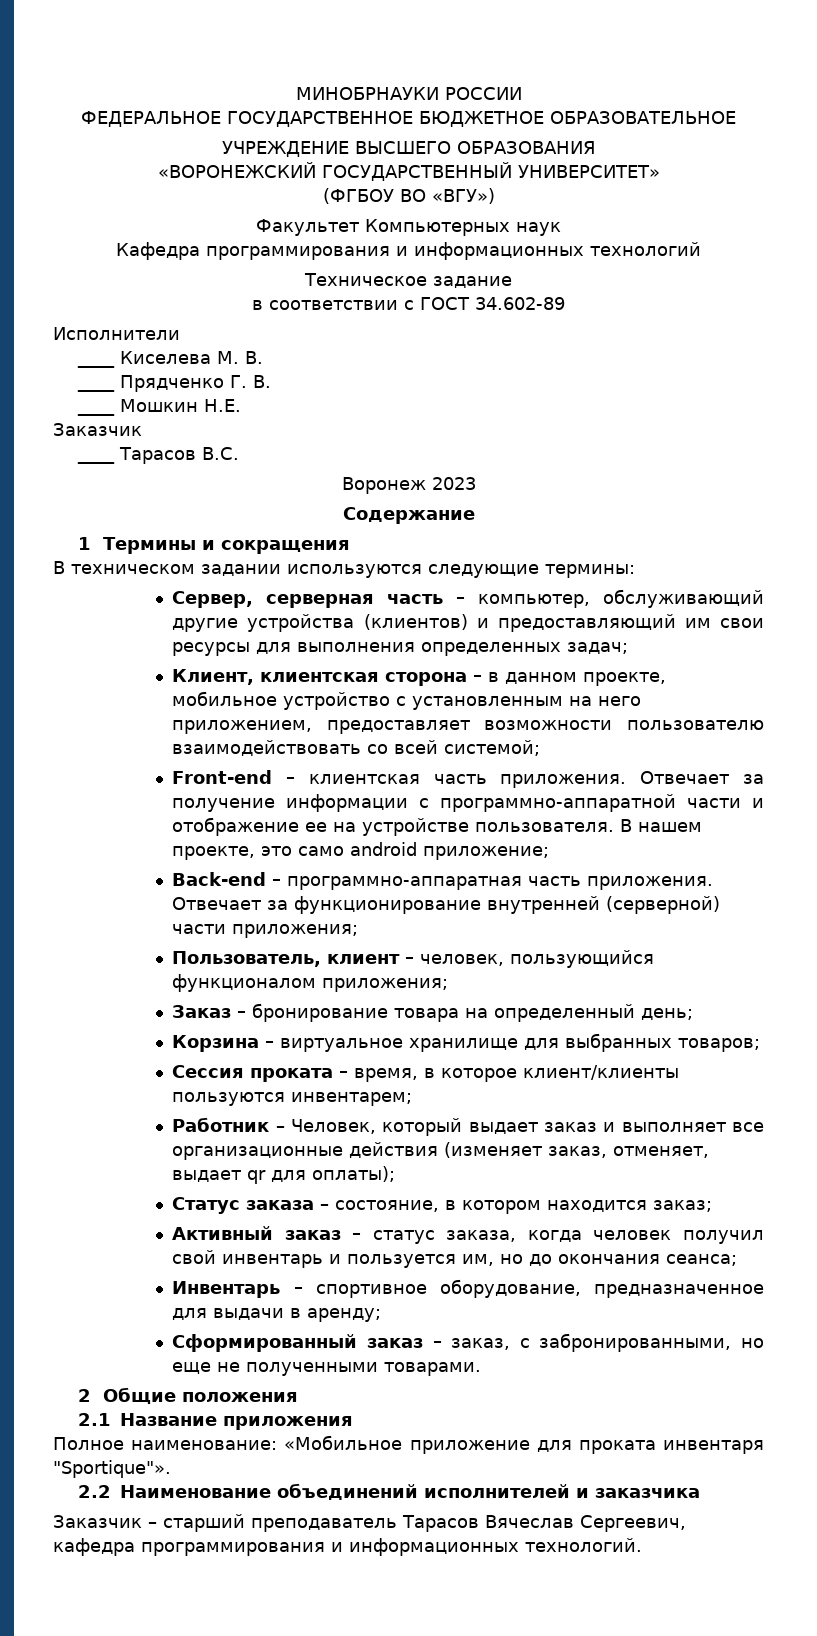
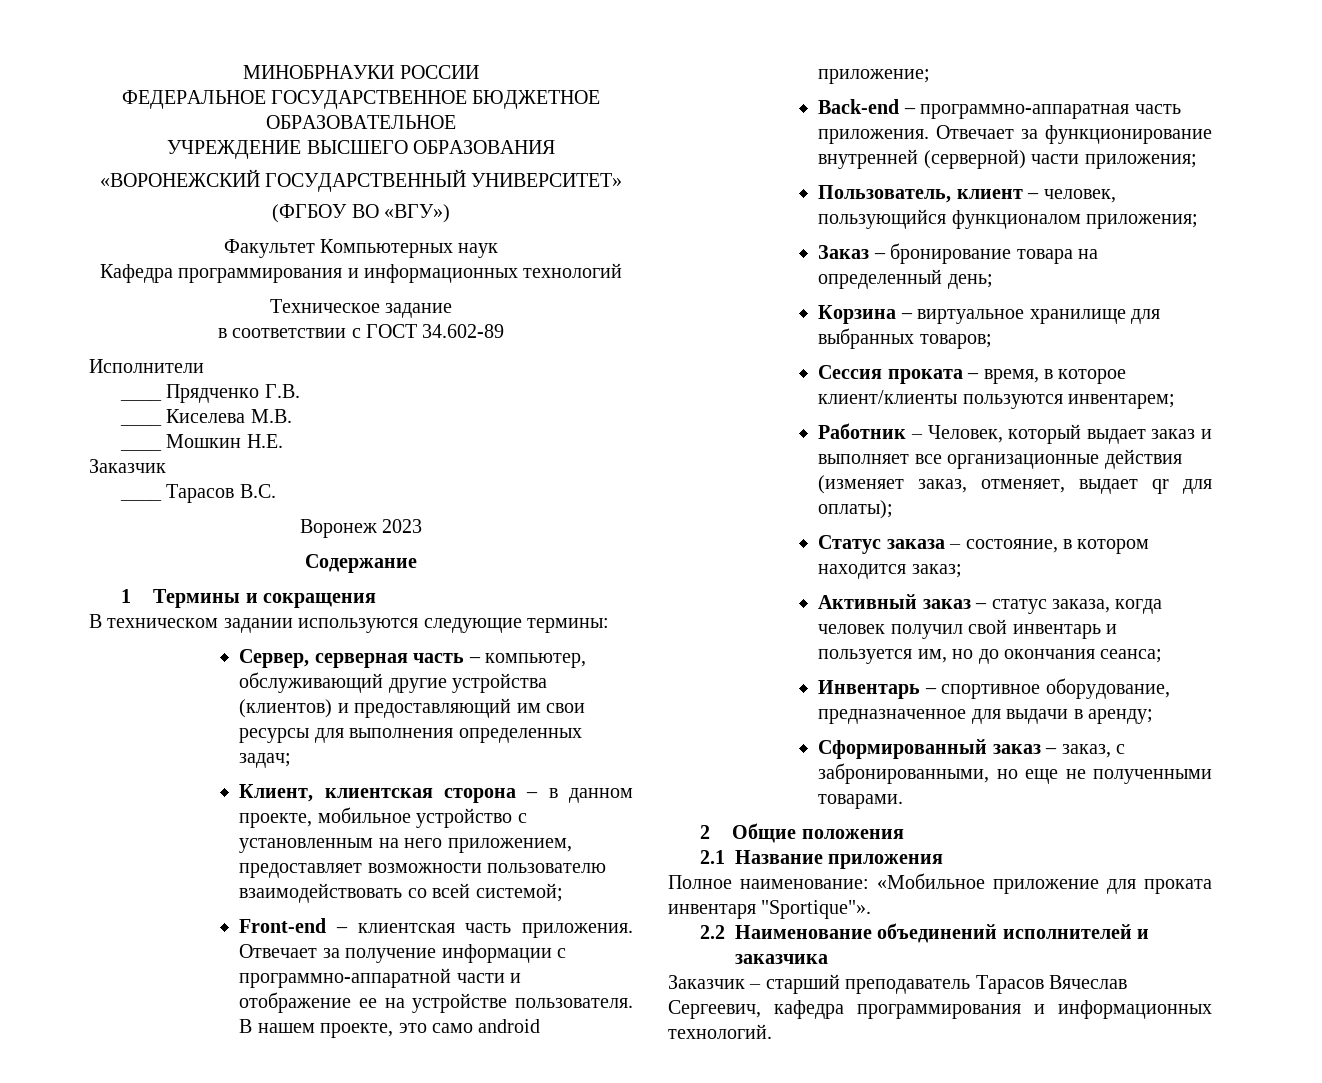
- ____ Киселева М. В.
- ____ Прядченко Г. В.
+ ____ Прядченко Г.В.
+ ____ Киселева М.В.

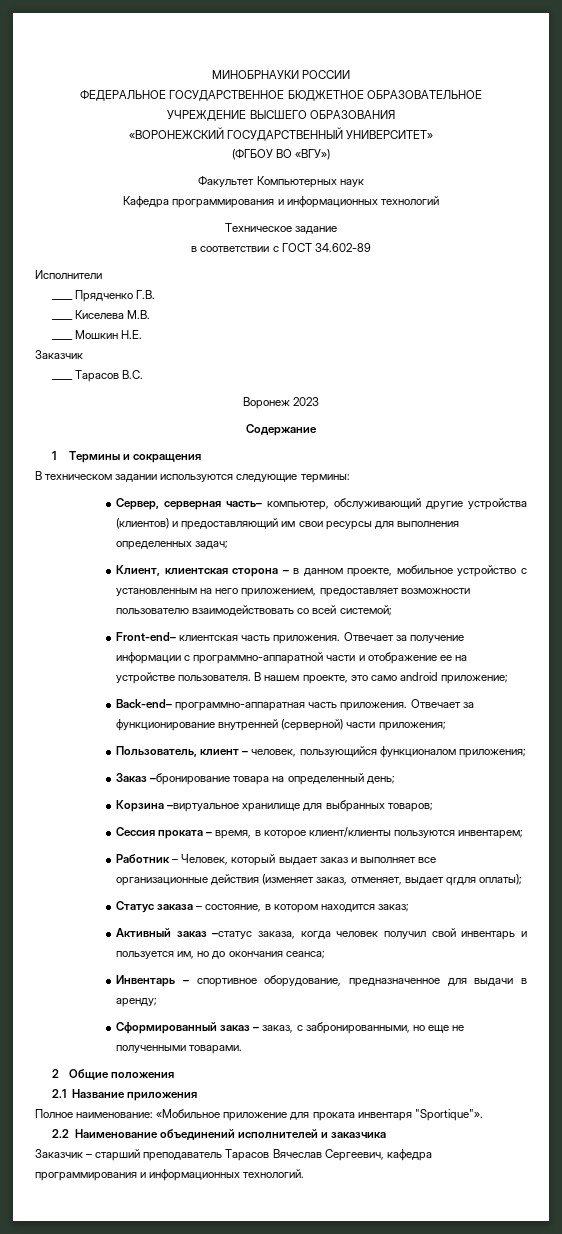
- Сервер, серверная часть – компьютер, обслуживающий другие устройства (клиентов) и предоставляющий им свои ресурсы для выполнения определенных задач;
+ Сервер, серверная часть– компьютер, обслуживающий другие устройства (клиентов) и предоставляющий им свои ресурсы для выполнения определенных задач;
- Front-end – клиентская часть приложения.
+ Front-end– клиентская часть приложения.
- Back-end – программно-аппаратная часть приложения.
+ Back-end– программно-аппаратная часть приложения.
- Заказ – бронирование товара на определенный день;
+ Заказ –бронирование товара на определенный день;
- Корзина – виртуальное хранилище для выбранных товаров;
+ Корзина –виртуальное хранилище для выбранных товаров;
- Работник – Человек, который выдает заказ и выполняет все организационные действия (изменяет заказ, отменяет, выдает qr для оплаты);
+ Работник – Человек, который выдает заказ и выполняет все организационные действия (изменяет заказ, отменяет, выдает qrдля оплаты);
- Активный заказ – статус заказа, когда человек получил свой инвентарь и пользуется им, но до окончания сеанса;
+ Активный заказ –статус заказа, когда человек получил свой инвентарь и пользуется им, но до окончания сеанса;

